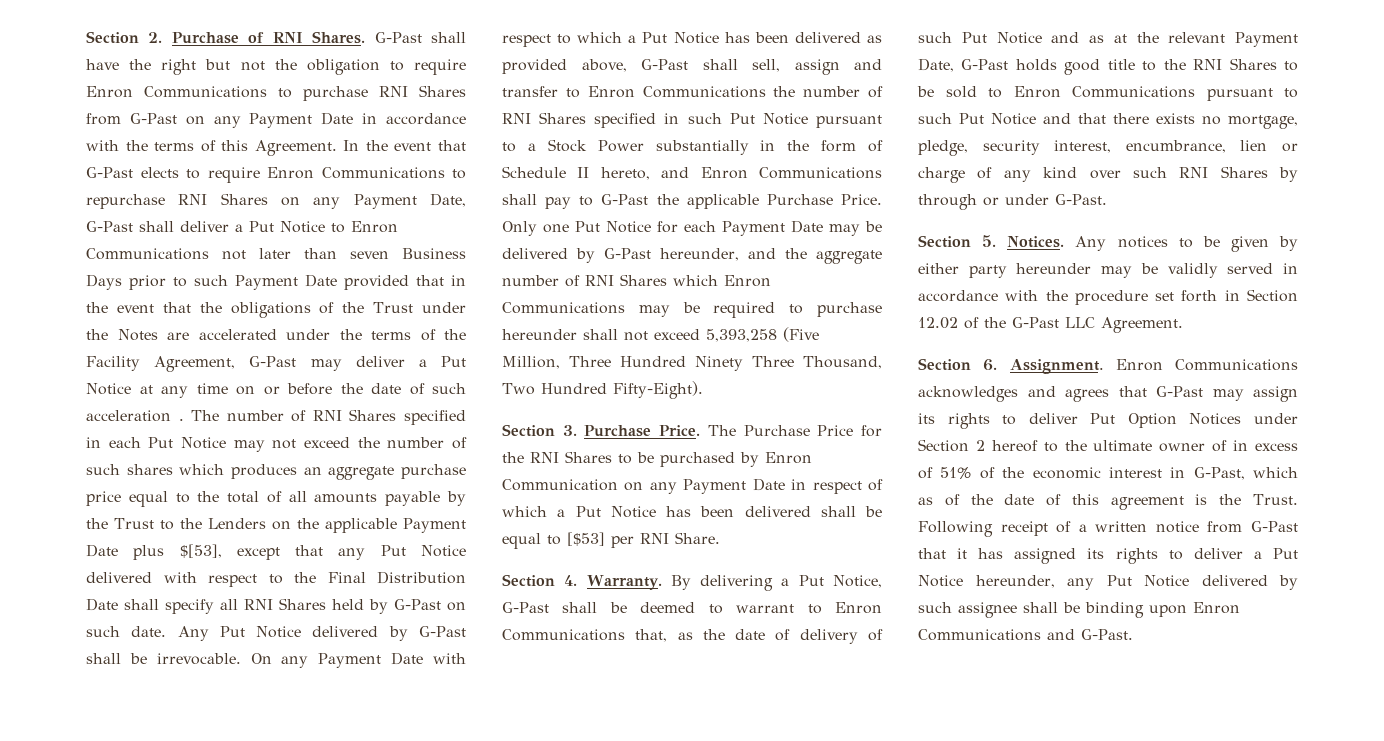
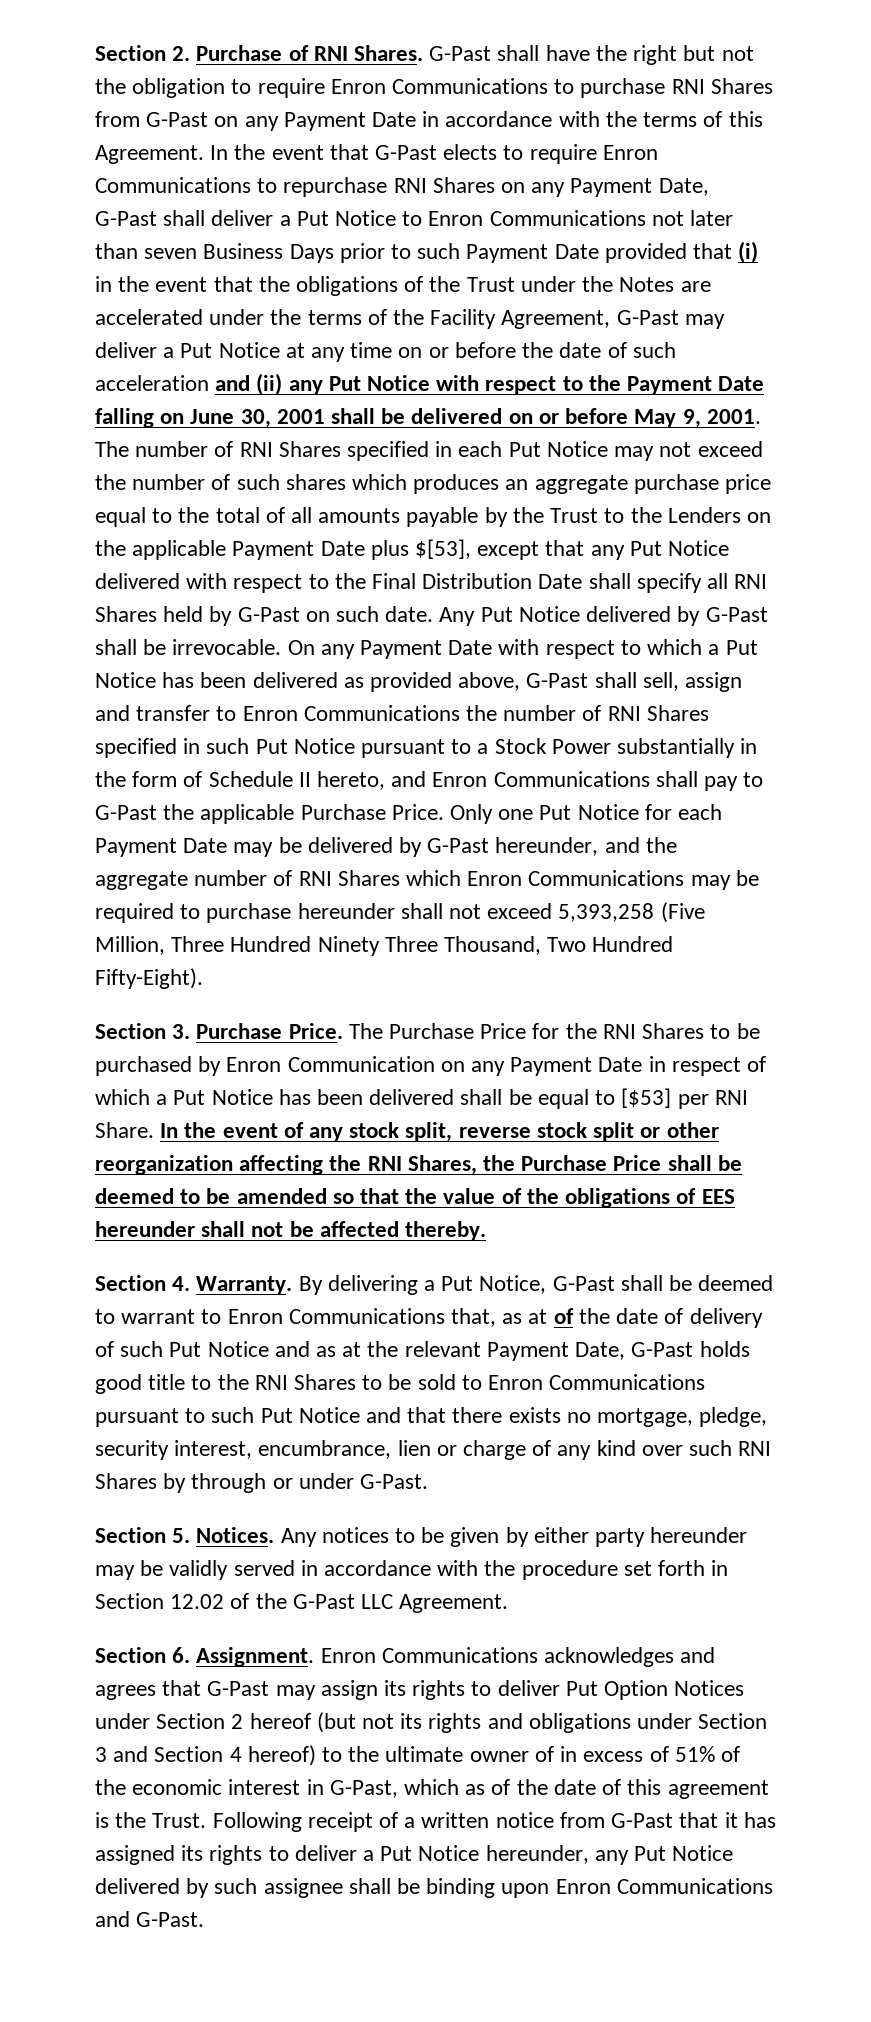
- In the event that G-Past elects to require Enron Communications to repurchase RNI Shares on any Payment Date, G-Past shall deliver a Put Notice to Enron Communications not later than seven Business Days prior to such Payment Date provided that in the event that the obligations of the Trust under the Notes are accelerated under the terms of the Facility Agreement, G-Past may deliver a Put Notice at any time on or before the date of such acceleration .
+ In the event that G-Past elects to require Enron Communications to repurchase RNI Shares on any Payment Date, G-Past shall deliver a Put Notice to Enron Communications not later than seven Business Days prior to such Payment Date provided that (i) in the event that the obligations of the Trust under the Notes are accelerated under the terms of the Facility Agreement, G-Past may deliver a Put Notice at any time on or before the date of such acceleration and (ii) any Put Notice with respect to the Payment Date falling on June 30, 2001 shall be delivered on or before May 9, 2001.
+ In the event of any stock split, reverse stock split or other reorganization affecting the RNI Shares, the Purchase Price shall be deemed to be amended so that the value of the obligations of EES hereunder shall not be affected thereby.
- By delivering a Put Notice, G-Past shall be deemed to warrant to Enron Communications that, as the date of delivery of such Put Notice and as at the relevant Payment Date, G-Past holds good title to the RNI Shares to be sold to Enron Communications pursuant to such Put Notice and that there exists no mortgage, pledge, security interest, encumbrance, lien or charge of any kind over such RNI Shares by through or under G-Past.
+ By delivering a Put Notice, G-Past shall be deemed to warrant to Enron Communications that, as at of the date of delivery of such Put Notice and as at the relevant Payment Date, G-Past holds good title to the RNI Shares to be sold to Enron Communications pursuant to such Put Notice and that there exists no mortgage, pledge, security interest, encumbrance, lien or charge of any kind over such RNI Shares by through or under G-Past.
- Enron Communications acknowledges and agrees that G-Past may assign its rights to deliver Put Option Notices under Section 2 hereof to the ultimate owner of in excess of 51% of the economic interest in G-Past, which as of the date of this agreement is the Trust.
+ Enron Communications acknowledges and agrees that G-Past may assign its rights to deliver Put Option Notices under Section 2 hereof (but not its rights and obligations under Section 3 and Section 4 hereof) to the ultimate owner of in excess of 51% of the economic interest in G-Past, which as of the date of this agreement is the Trust.

